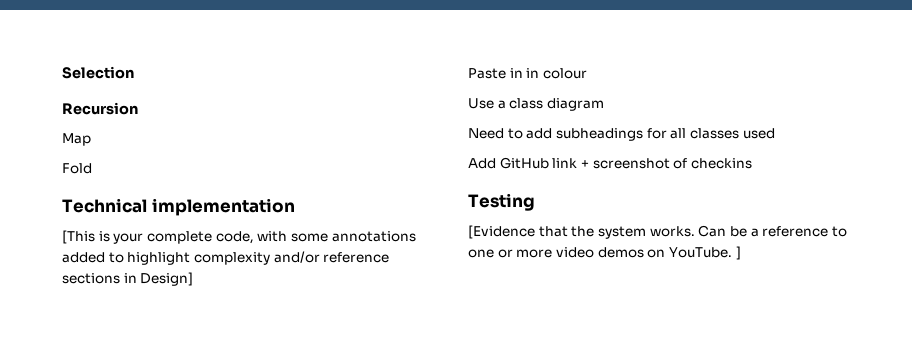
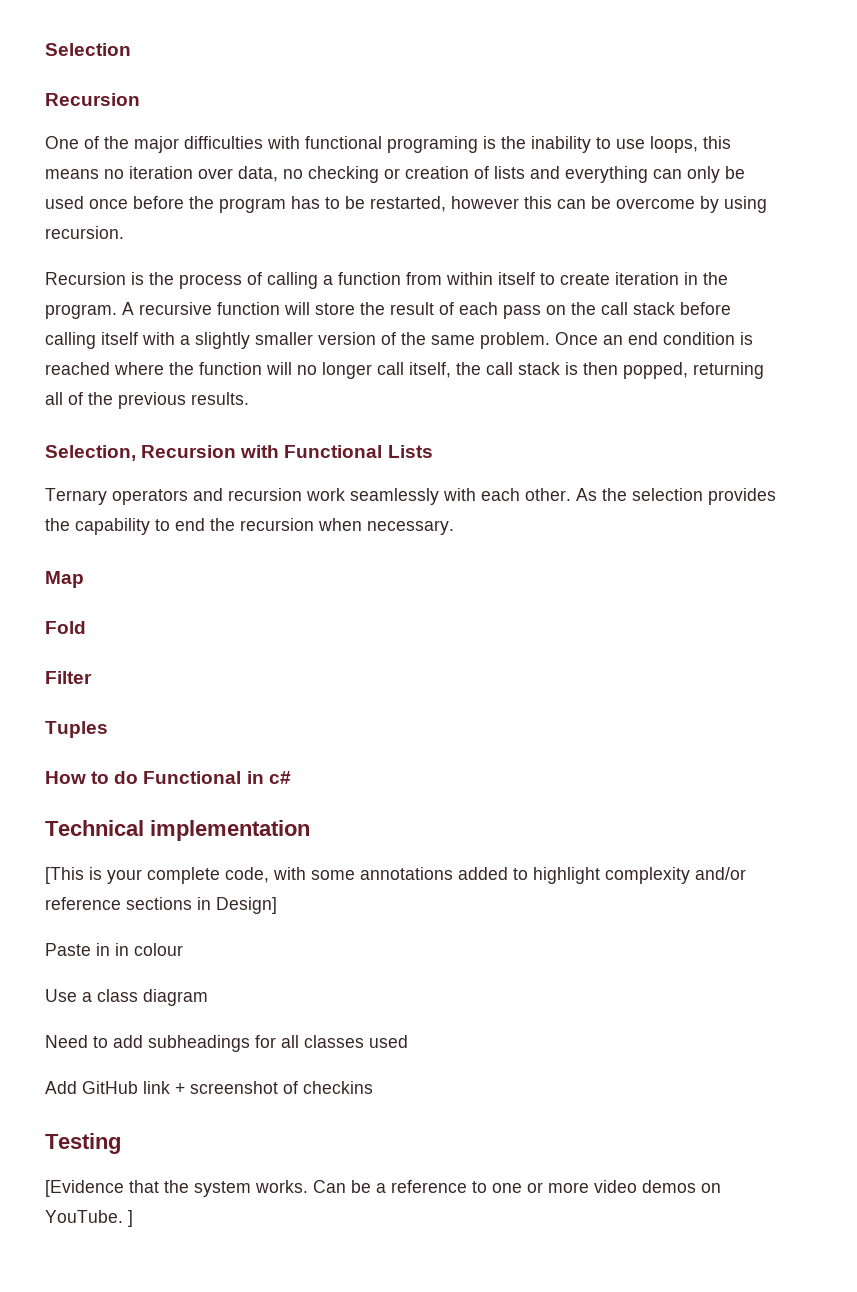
+ One of the major difficulties with functional programing is the inability to use loops, this means no iteration over data, no checking or creation of lists and everything can only be used once before the program has to be restarted, however this can be overcome by using recursion.
+ Recursion is the process of calling a function from within itself to create iteration in the program. A recursive function will store the result of each pass on the call stack before calling itself with a slightly smaller version of the same problem. Once an end condition is reached where the function will no longer call itself, the call stack is then popped, returning all of the previous results.
+ Selection, Recursion with Functional Lists
+ Ternary operators and recursion work seamlessly with each other. As the selection provides the capability to end the recursion when necessary.
  Map
  Fold
+ Filter
+ Tuples
+ How to do Functional in c#

